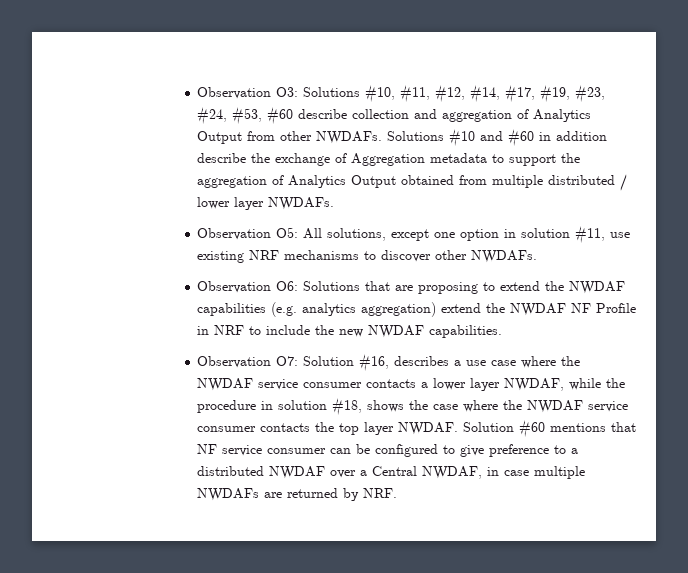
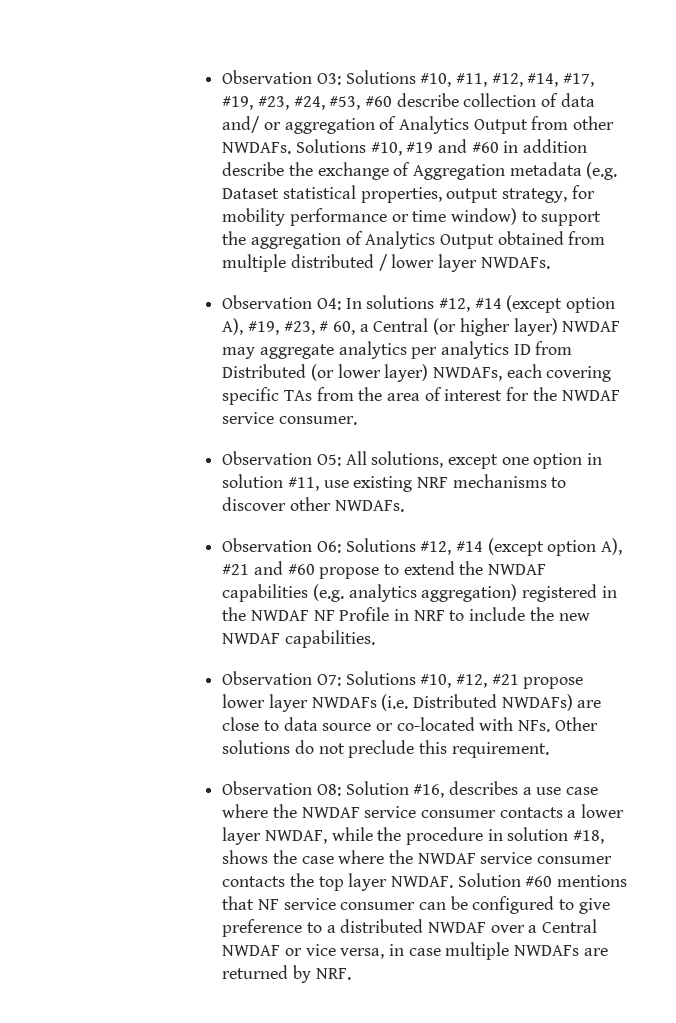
- Observation O3: Solutions #10, #11, #12, #14, #17, #19, #23, #24, #53, #60 describe collection and aggregation of Analytics Output from other NWDAFs.
+ Observation O3: Solutions #10, #11, #12, #14, #17, #19, #23, #24, #53, #60 describe collection of data and/ or aggregation of Analytics Output from other NWDAFs.
- Solutions #10 and #60 in addition describe the exchange of Aggregation metadata to support the aggregation of Analytics Output obtained from multiple distributed / lower layer NWDAFs.
+ Solutions #10, #19 and #60 in addition describe the exchange of Aggregation metadata (e.g. Dataset statistical properties, output strategy, for mobility performance or time window) to support the aggregation of Analytics Output obtained from multiple distributed / lower layer NWDAFs.
+ Observation O4: In solutions #12, #14 (except option A), #19, #23, # 60, a Central (or higher layer) NWDAF may aggregate analytics per analytics ID from Distributed (or lower layer) NWDAFs, each covering specific TAs from the area of interest for the NWDAF service consumer.
- Observation O6: Solutions that are proposing to extend the NWDAF capabilities (e.g. analytics aggregation) extend the NWDAF NF Profile in NRF to include the new NWDAF capabilities.
+ Observation O6: Solutions #12, #14 (except option A), #21 and #60 propose to extend the NWDAF capabilities (e.g. analytics aggregation) registered in the NWDAF NF Profile in NRF to include the new NWDAF capabilities.
- Observation O7: Solution #16, describes a use case where the NWDAF service consumer contacts a lower layer NWDAF, while the procedure in solution #18, shows the case where the NWDAF service consumer contacts the top layer NWDAF.
+ Observation O7: Solutions #10, #12, #21 propose lower layer NWDAFs (i.e. Distributed NWDAFs) are close to data source or co-located with NFs. Other solutions do not preclude this requirement.
+ Observation O8: Solution #16, describes a use case where the NWDAF service consumer contacts a lower layer NWDAF, while the procedure in solution #18, shows the case where the NWDAF service consumer contacts the top layer NWDAF.
- Solution #60 mentions that NF service consumer can be configured to give preference to a distributed NWDAF over a Central NWDAF, in case multiple NWDAFs are returned by NRF.
+ Solution #60 mentions that NF service consumer can be configured to give preference to a distributed NWDAF over a Central NWDAF or vice versa, in case multiple NWDAFs are returned by NRF.

